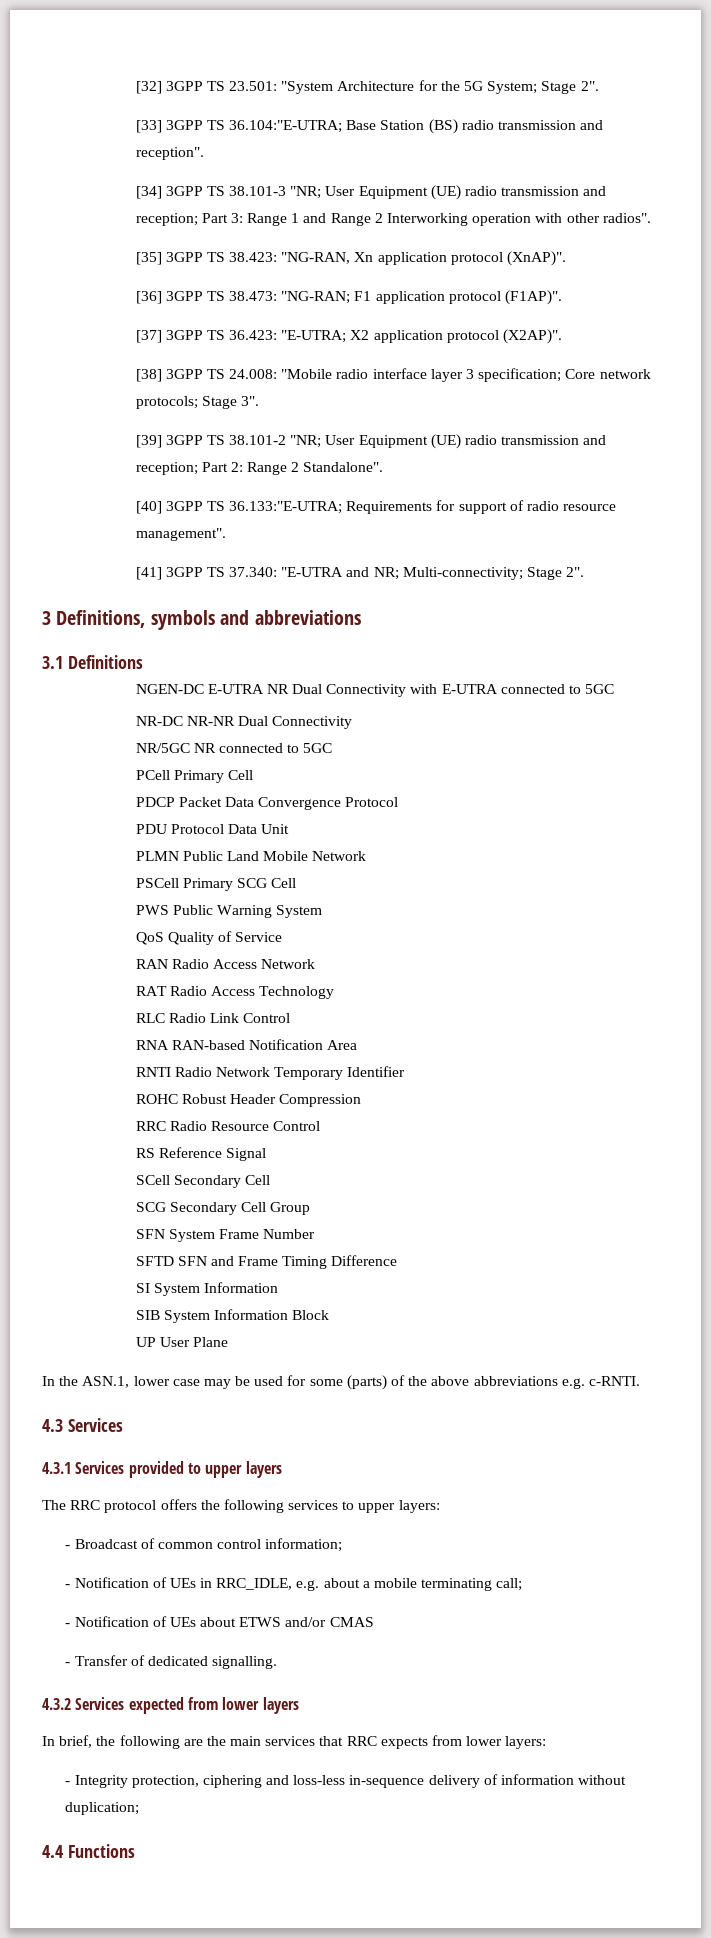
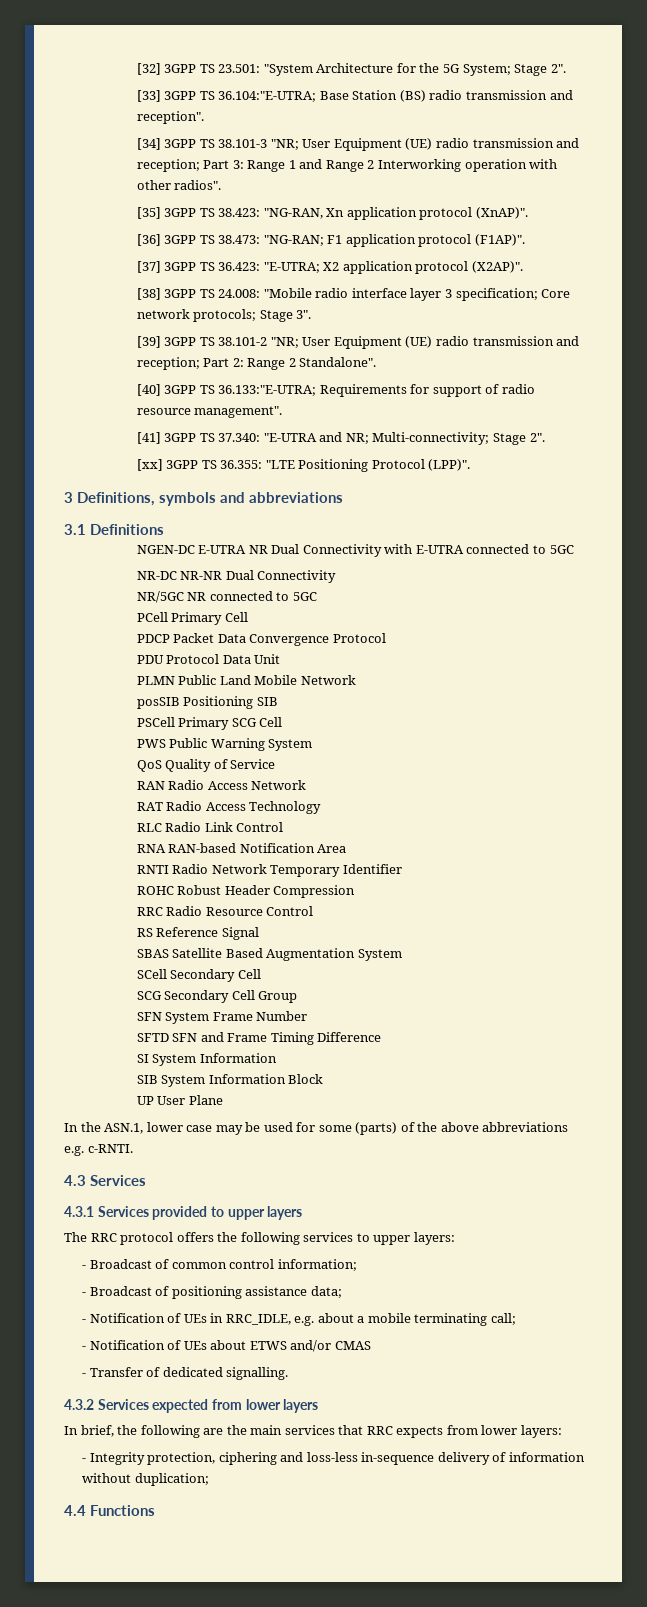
+ [xx] 3GPP TS 36.355: "LTE Positioning Protocol (LPP)".
+ posSIB Positioning SIB
+ SBAS Satellite Based Augmentation System
+ - Broadcast of positioning assistance data;

